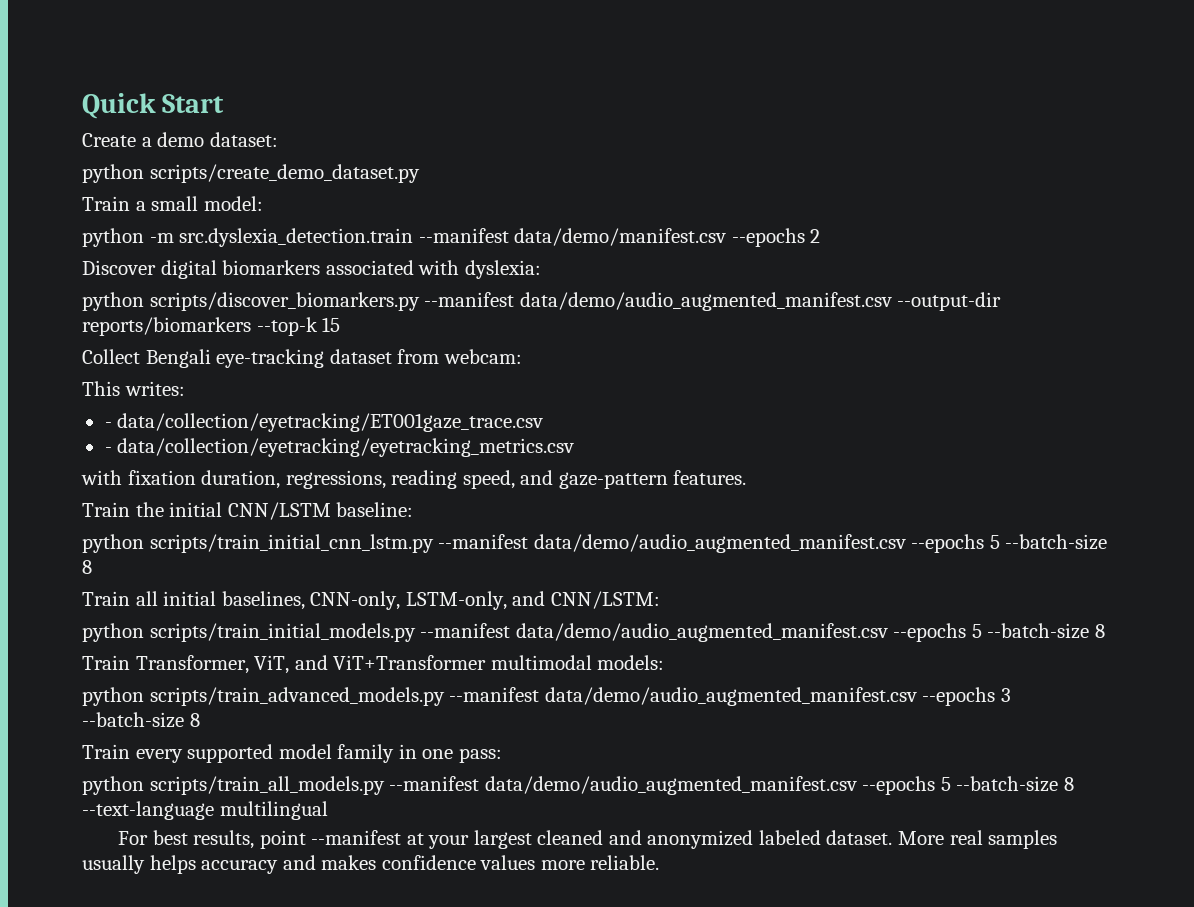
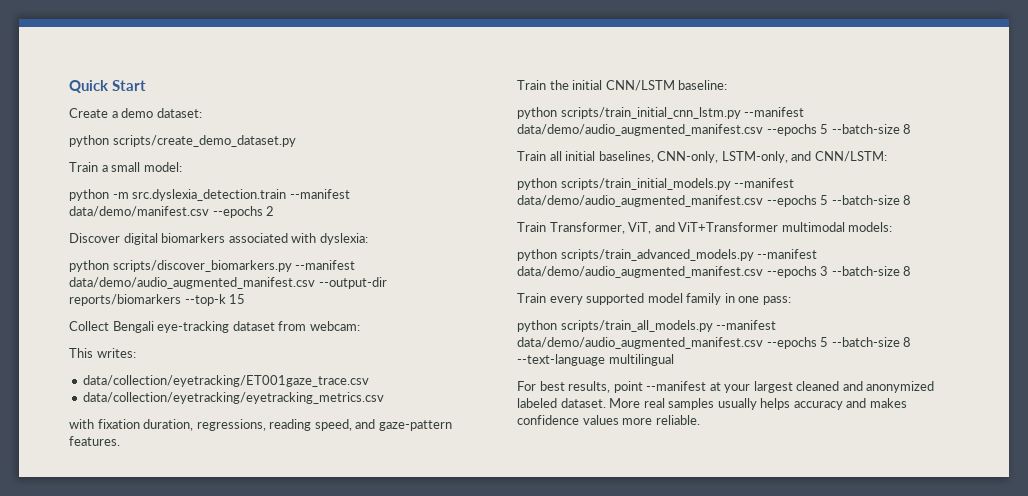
- - data/collection/eyetracking/ET001gaze_trace.csv
+ data/collection/eyetracking/ET001gaze_trace.csv
- - data/collection/eyetracking/eyetracking_metrics.csv
+ data/collection/eyetracking/eyetracking_metrics.csv

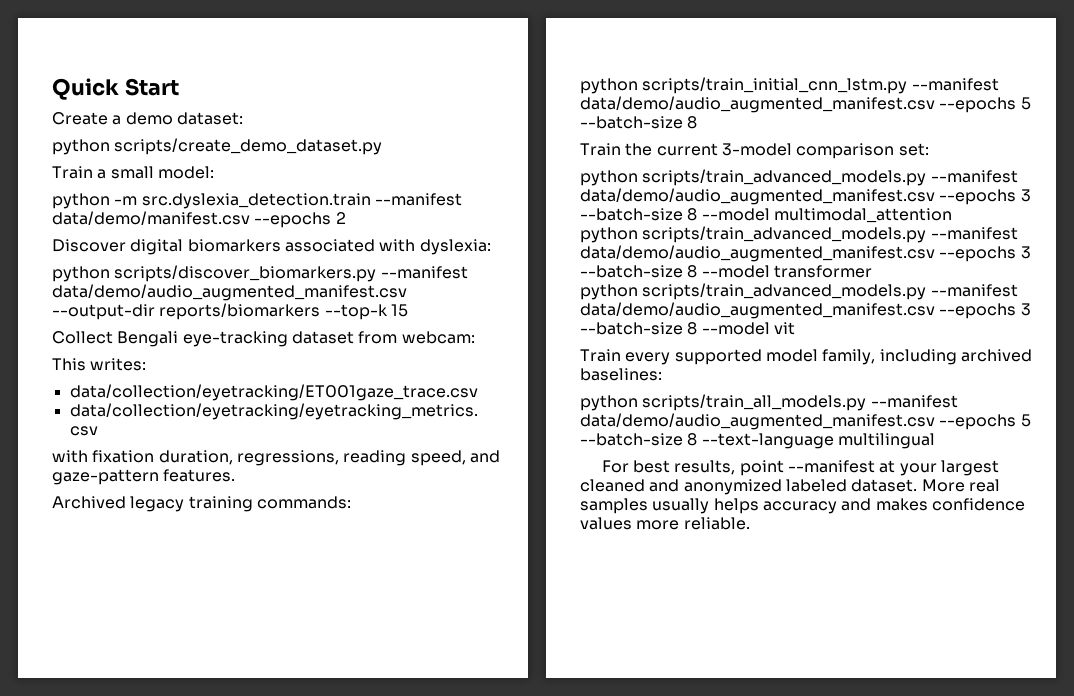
- Train the initial CNN/LSTM baseline:
+ Archived legacy training commands:
- Train all initial baselines, CNN-only, LSTM-only, and CNN/LSTM:
- python scripts/train_initial_models.py --manifest data/demo/audio_augmented_manifest.csv --epochs 5 --batch-size 8
- Train Transformer, ViT, and ViT+Transformer multimodal models:
- python scripts/train_advanced_models.py --manifest data/demo/audio_augmented_manifest.csv --epochs 3 --batch-size 8
+ Train the current 3-model comparison set:
+ python scripts/train_advanced_models.py --manifest data/demo/audio_augmented_manifest.csv --epochs 3 --batch-size 8 --model multimodal_attention
+ python scripts/train_advanced_models.py --manifest data/demo/audio_augmented_manifest.csv --epochs 3 --batch-size 8 --model transformer
+ python scripts/train_advanced_models.py --manifest data/demo/audio_augmented_manifest.csv --epochs 3 --batch-size 8 --model vit
- Train every supported model family in one pass:
+ Train every supported model family, including archived baselines:

